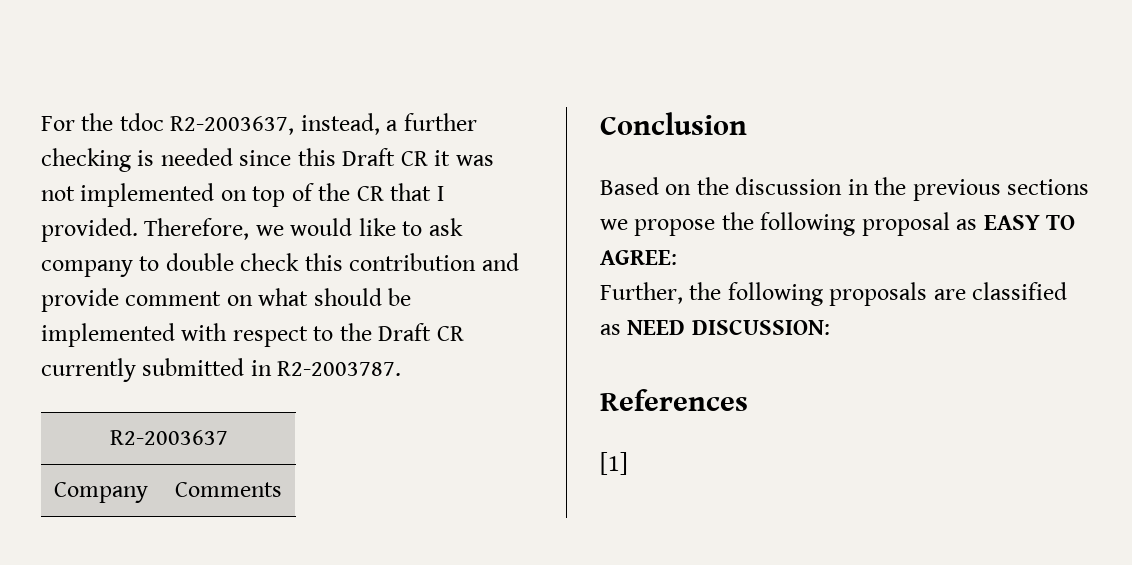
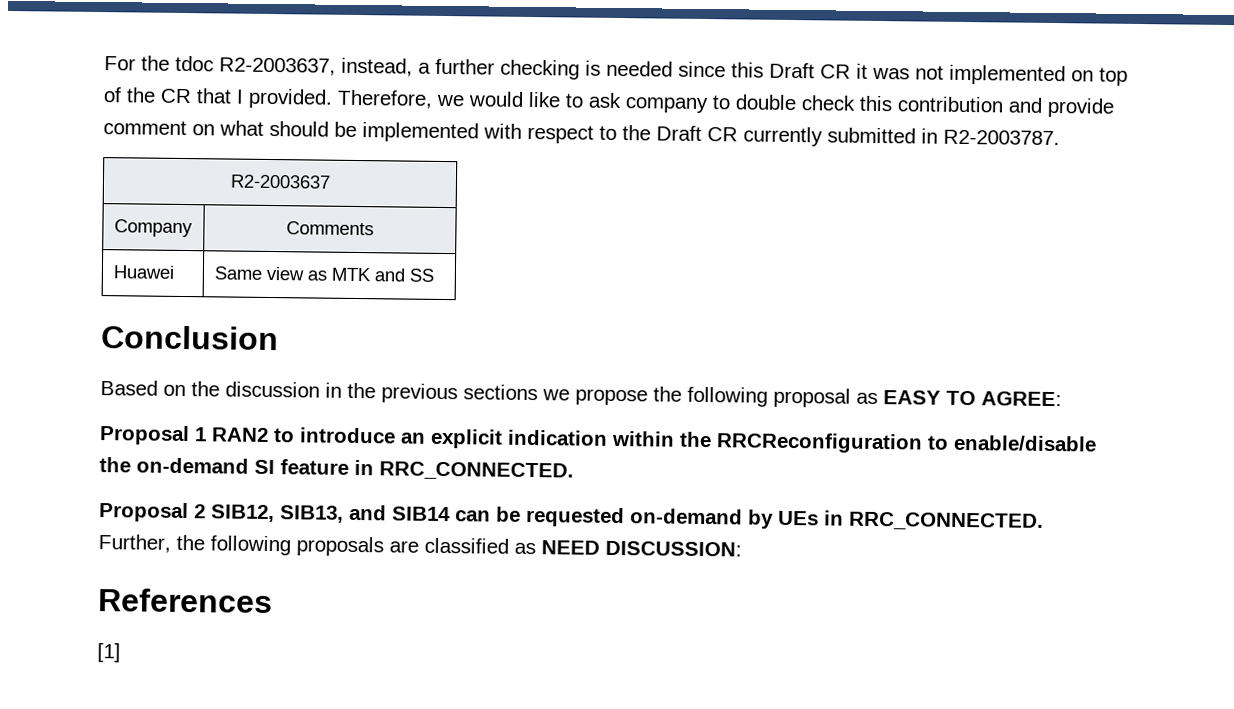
+ Huawei | Same view as MTK and SS
+ Proposal 1 RAN2 to introduce an explicit indication within the RRCReconfiguration to enable/disable the on-demand SI feature in RRC_CONNECTED.
+ Proposal 2 SIB12, SIB13, and SIB14 can be requested on-demand by UEs in RRC_CONNECTED.

